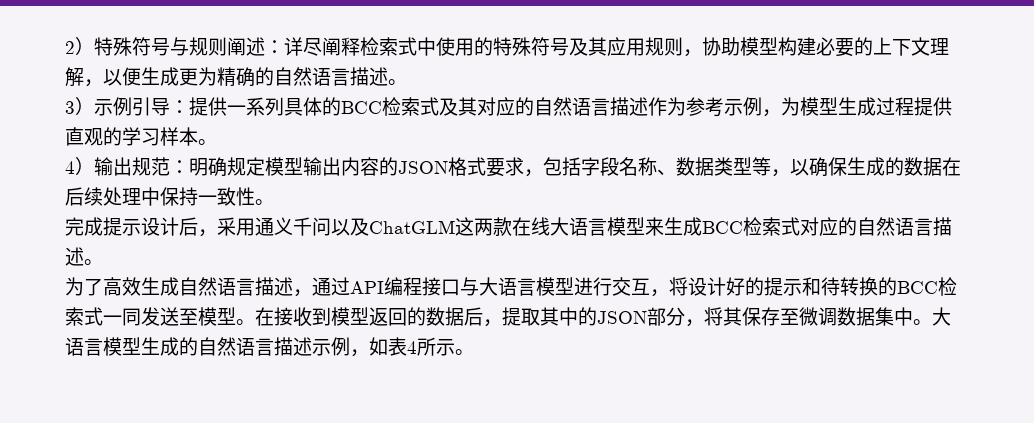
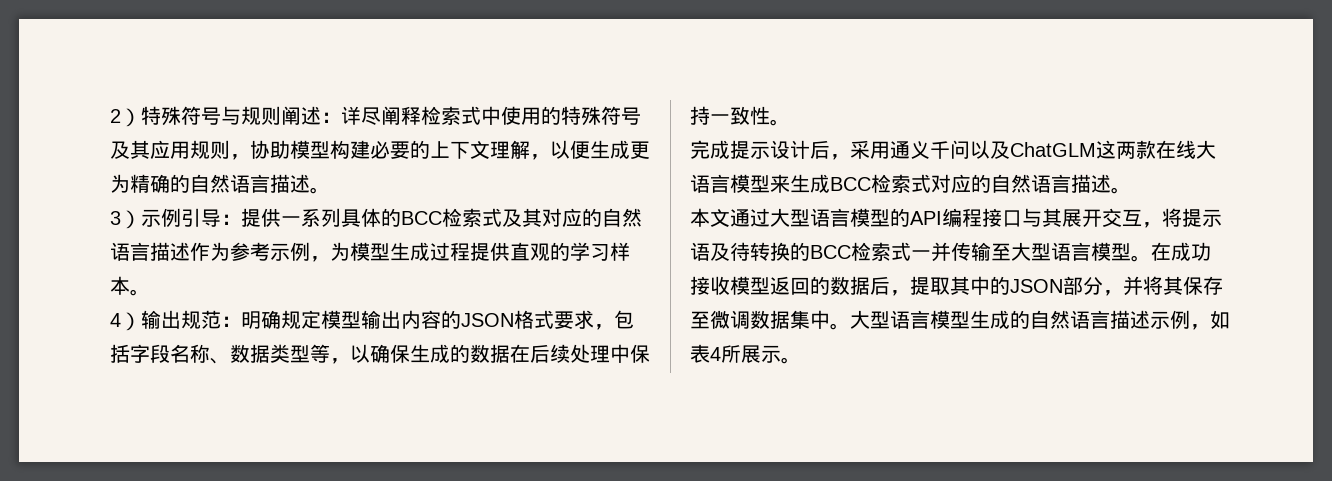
- 为了高效生成自然语言描述，通过API编程接口与大语言模型进行交互，将设计好的提示和待转换的BCC检索式一同发送至模型。在接收到模型返回的数据后，提取其中的JSON部分，将其保存至微调数据集中。
+ 本文通过大型语言模型的API编程接口与其展开交互，将提示语及待转换的BCC检索式一并传输至大型语言模型。在成功接收模型返回的数据后，提取其中的JSON部分，并将其保存至微调数据集中。
- 大语言模型生成的自然语言描述示例，如表4所示。
+ 大型语言模型生成的自然语言描述示例，如表4所展示。

